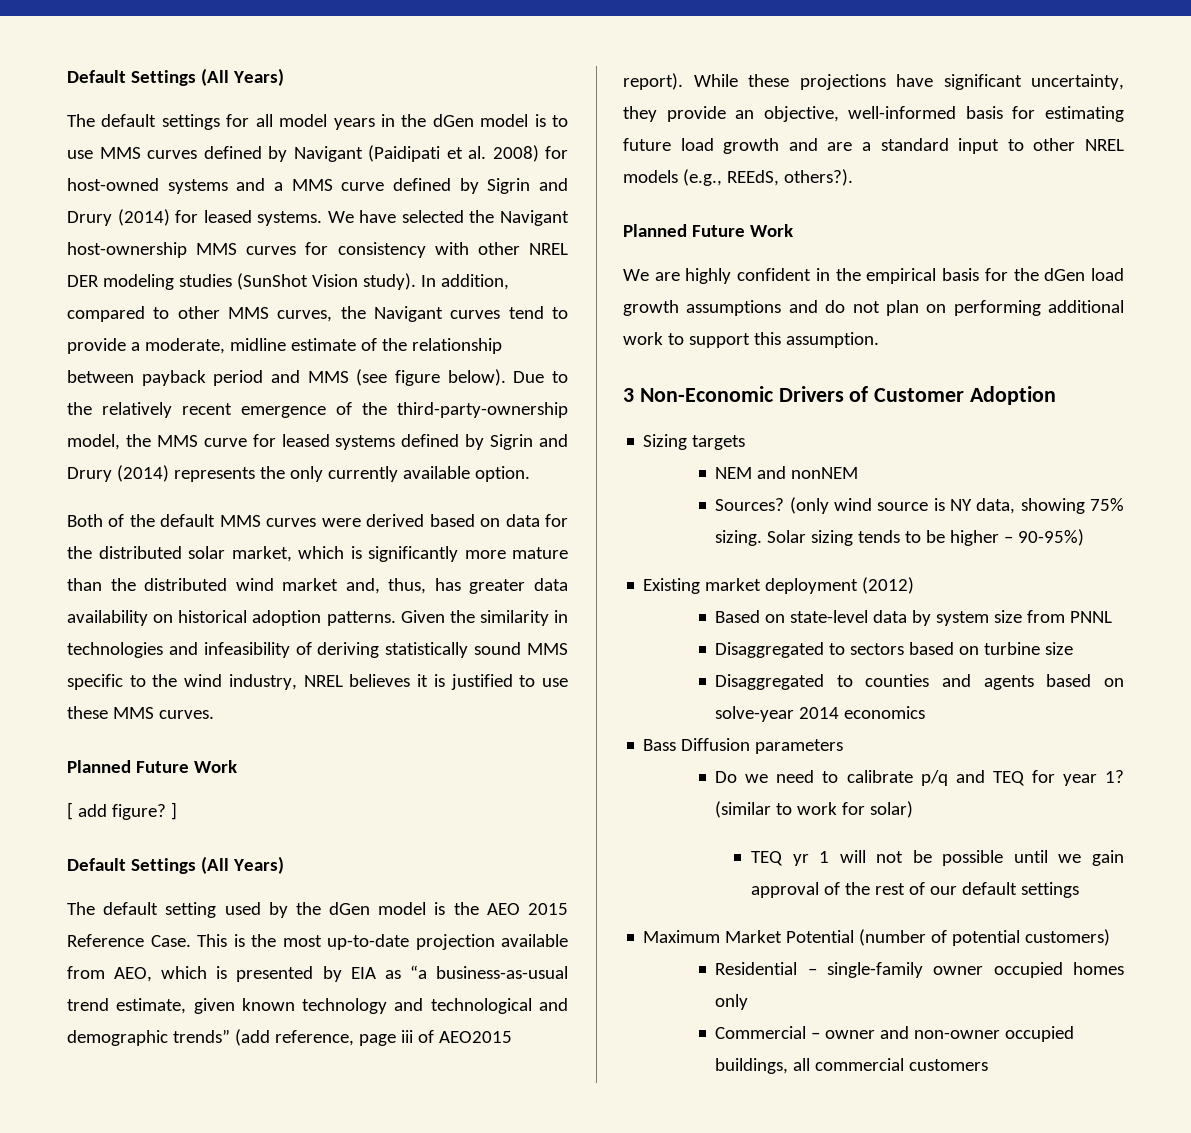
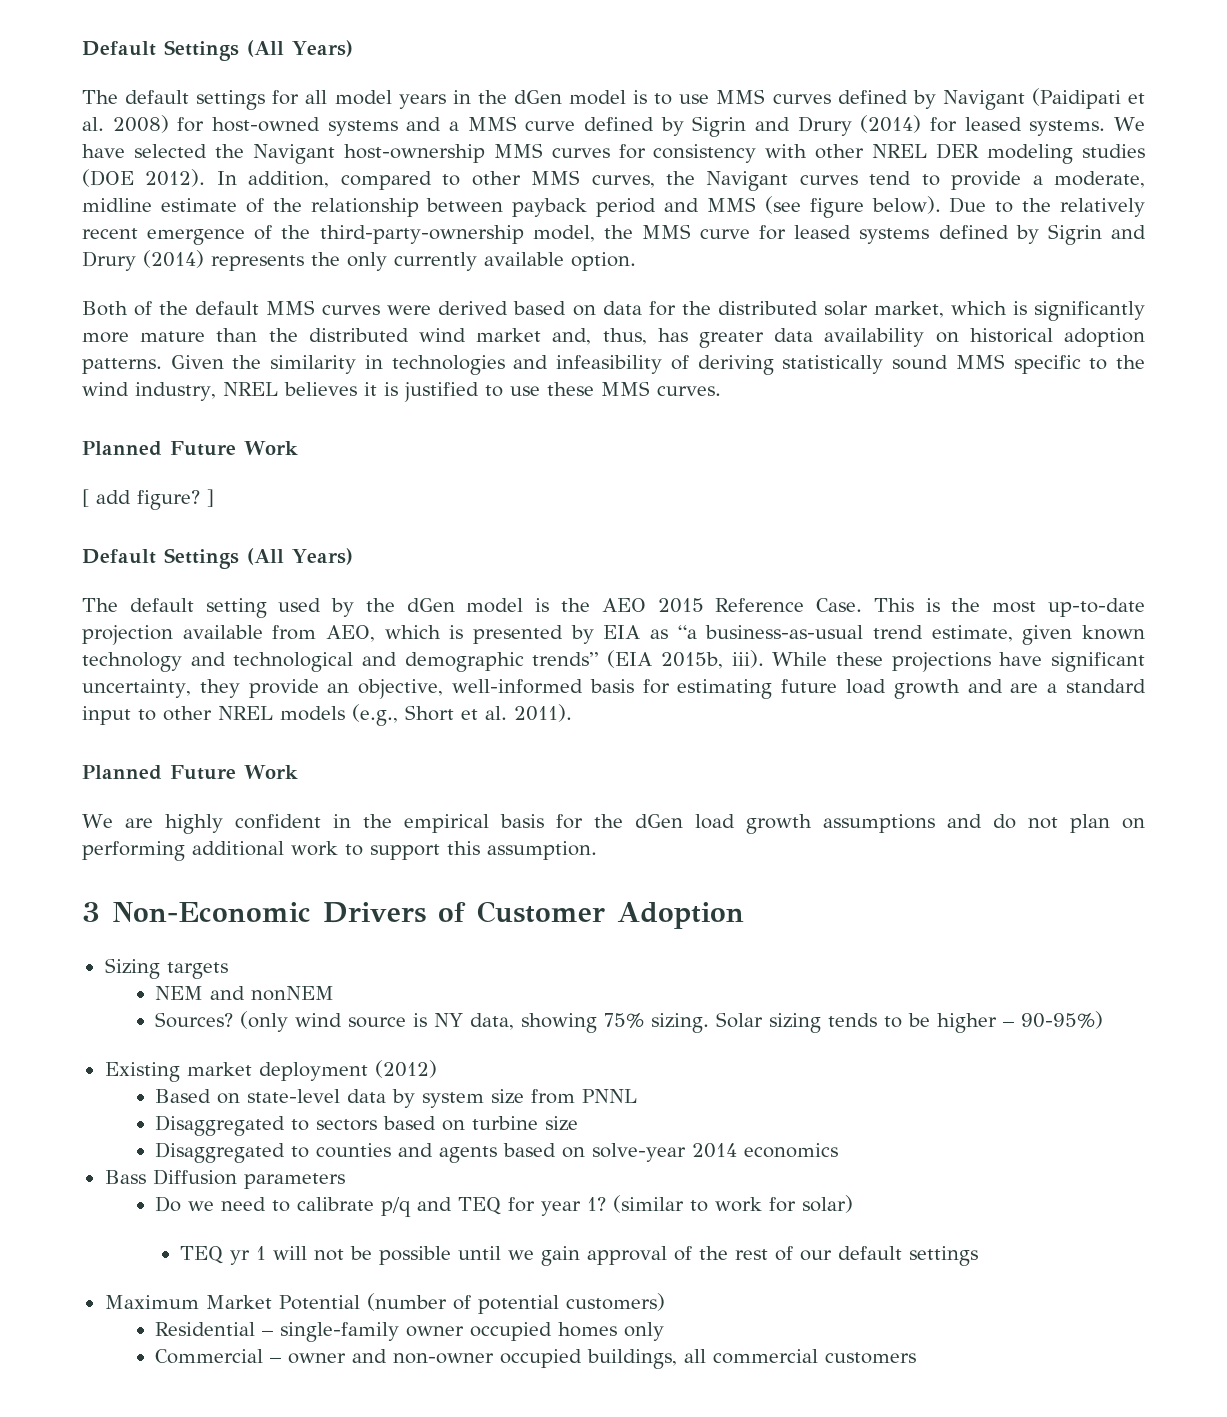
- We have selected the Navigant host-ownership MMS curves for consistency with other NREL DER modeling studies (SunShot Vision study).
+ We have selected the Navigant host-ownership MMS curves for consistency with other NREL DER modeling studies (DOE 2012).
- This is the most up-to-date projection available from AEO, which is presented by EIA as “a business-as-usual trend estimate, given known technology and technological and demographic trends” (add reference, page iii of AEO2015 report).
+ This is the most up-to-date projection available from AEO, which is presented by EIA as “a business-as-usual trend estimate, given known technology and technological and demographic trends” (EIA 2015b, iii).
- While these projections have significant uncertainty, they provide an objective, well-informed basis for estimating future load growth and are a standard input to other NREL models (e.g., REEdS, others?).
+ While these projections have significant uncertainty, they provide an objective, well-informed basis for estimating future load growth and are a standard input to other NREL models (e.g., Short et al. 2011).

